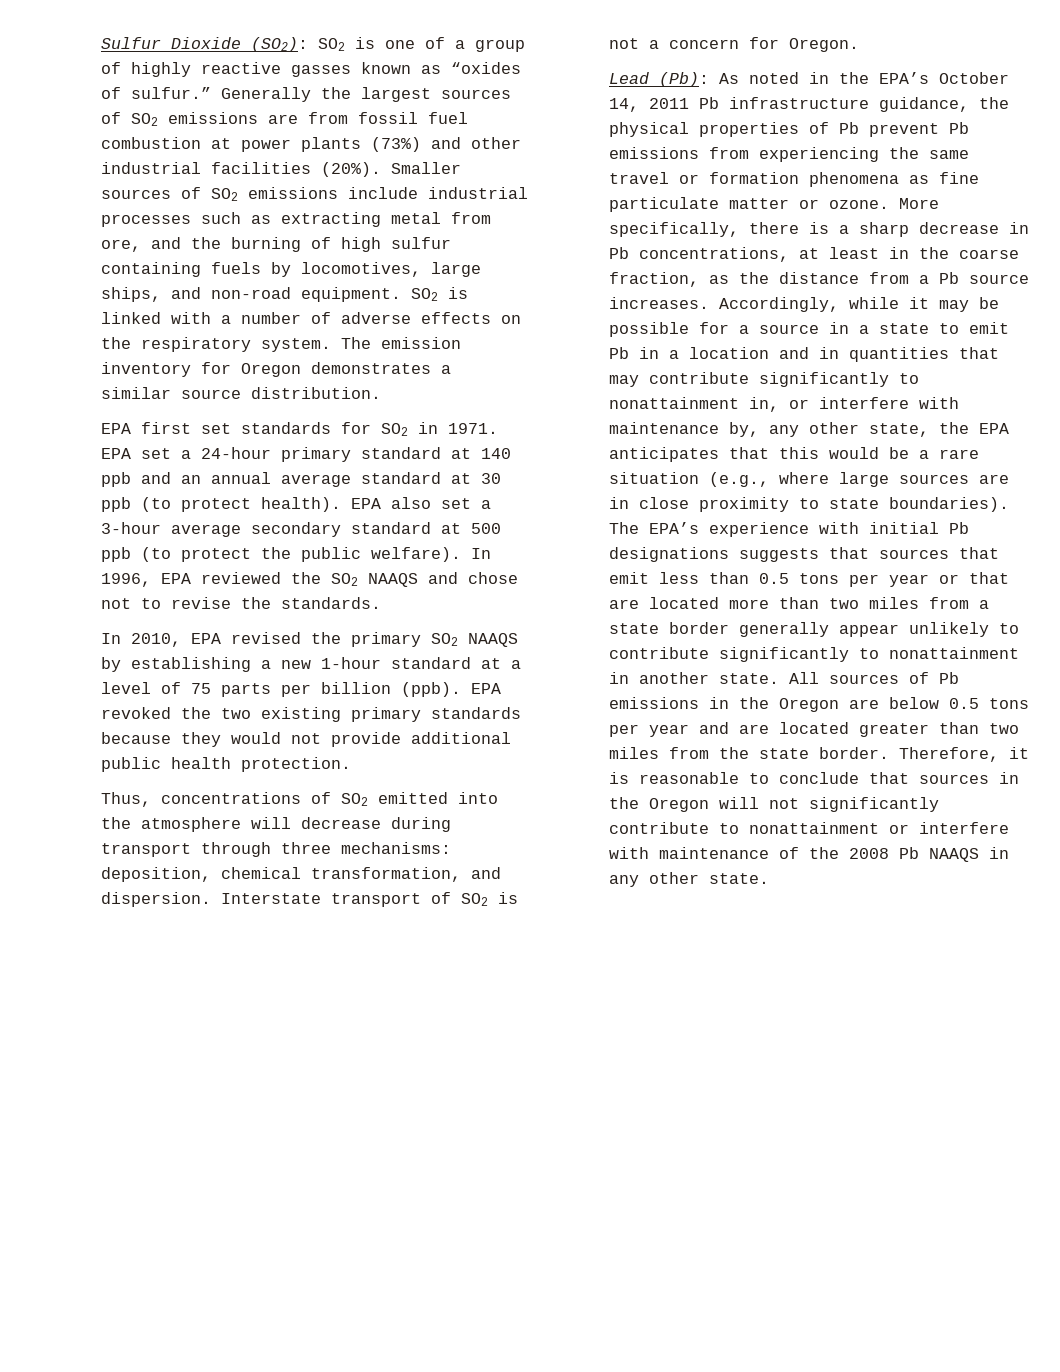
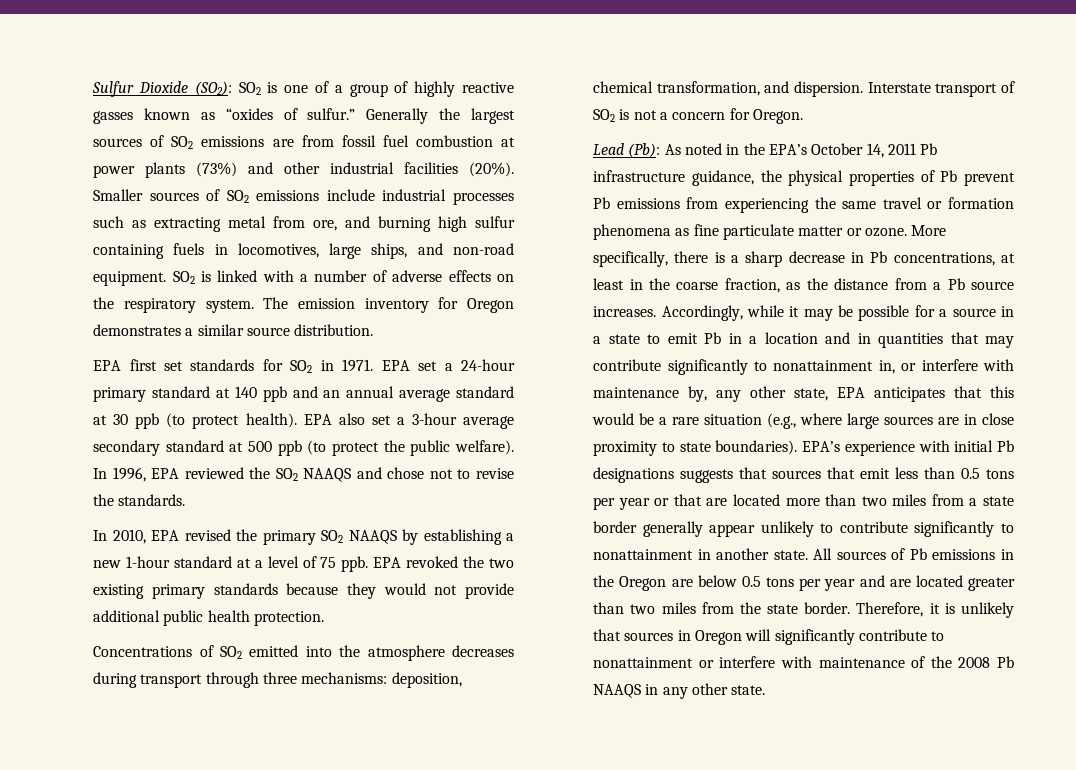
- Smaller sources of SO2 emissions include industrial processes such as extracting metal from ore, and the burning of high sulfur containing fuels by locomotives, large ships, and non-road equipment.
+ Smaller sources of SO2 emissions include industrial processes such as extracting metal from ore, and burning high sulfur containing fuels in locomotives, large ships, and non-road equipment.
- In 2010, EPA revised the primary SO2 NAAQS by establishing a new 1-hour standard at a level of 75 parts per billion (ppb).
+ In 2010, EPA revised the primary SO2 NAAQS by establishing a new 1-hour standard at a level of 75 ppb.
- Thus, concentrations of SO2 emitted into the atmosphere will decrease during transport through three mechanisms: deposition, chemical transformation, and dispersion.
+ Concentrations of SO2 emitted into the atmosphere decreases during transport through three mechanisms: deposition, chemical transformation, and dispersion.
- Accordingly, while it may be possible for a source in a state to emit Pb in a location and in quantities that may contribute significantly to nonattainment in, or interfere with maintenance by, any other state, the EPA anticipates that this would be a rare situation (e.g., where large sources are in close proximity to state boundaries).
+ Accordingly, while it may be possible for a source in a state to emit Pb in a location and in quantities that may contribute significantly to nonattainment in, or interfere with maintenance by, any other state, EPA anticipates that this would be a rare situation (e.g., where large sources are in close proximity to state boundaries).
- The EPA’s experience with initial Pb designations suggests that sources that emit less than 0.5 tons per year or that are located more than two miles from a state border generally appear unlikely to contribute significantly to nonattainment in another state.
+ EPA’s experience with initial Pb designations suggests that sources that emit less than 0.5 tons per year or that are located more than two miles from a state border generally appear unlikely to contribute significantly to nonattainment in another state.
- Therefore, it is reasonable to conclude that sources in the Oregon will not significantly contribute to nonattainment or interfere with maintenance of the 2008 Pb NAAQS in any other state.
+ Therefore, it is unlikely that sources in Oregon will significantly contribute to nonattainment or interfere with maintenance of the 2008 Pb NAAQS in any other state.

